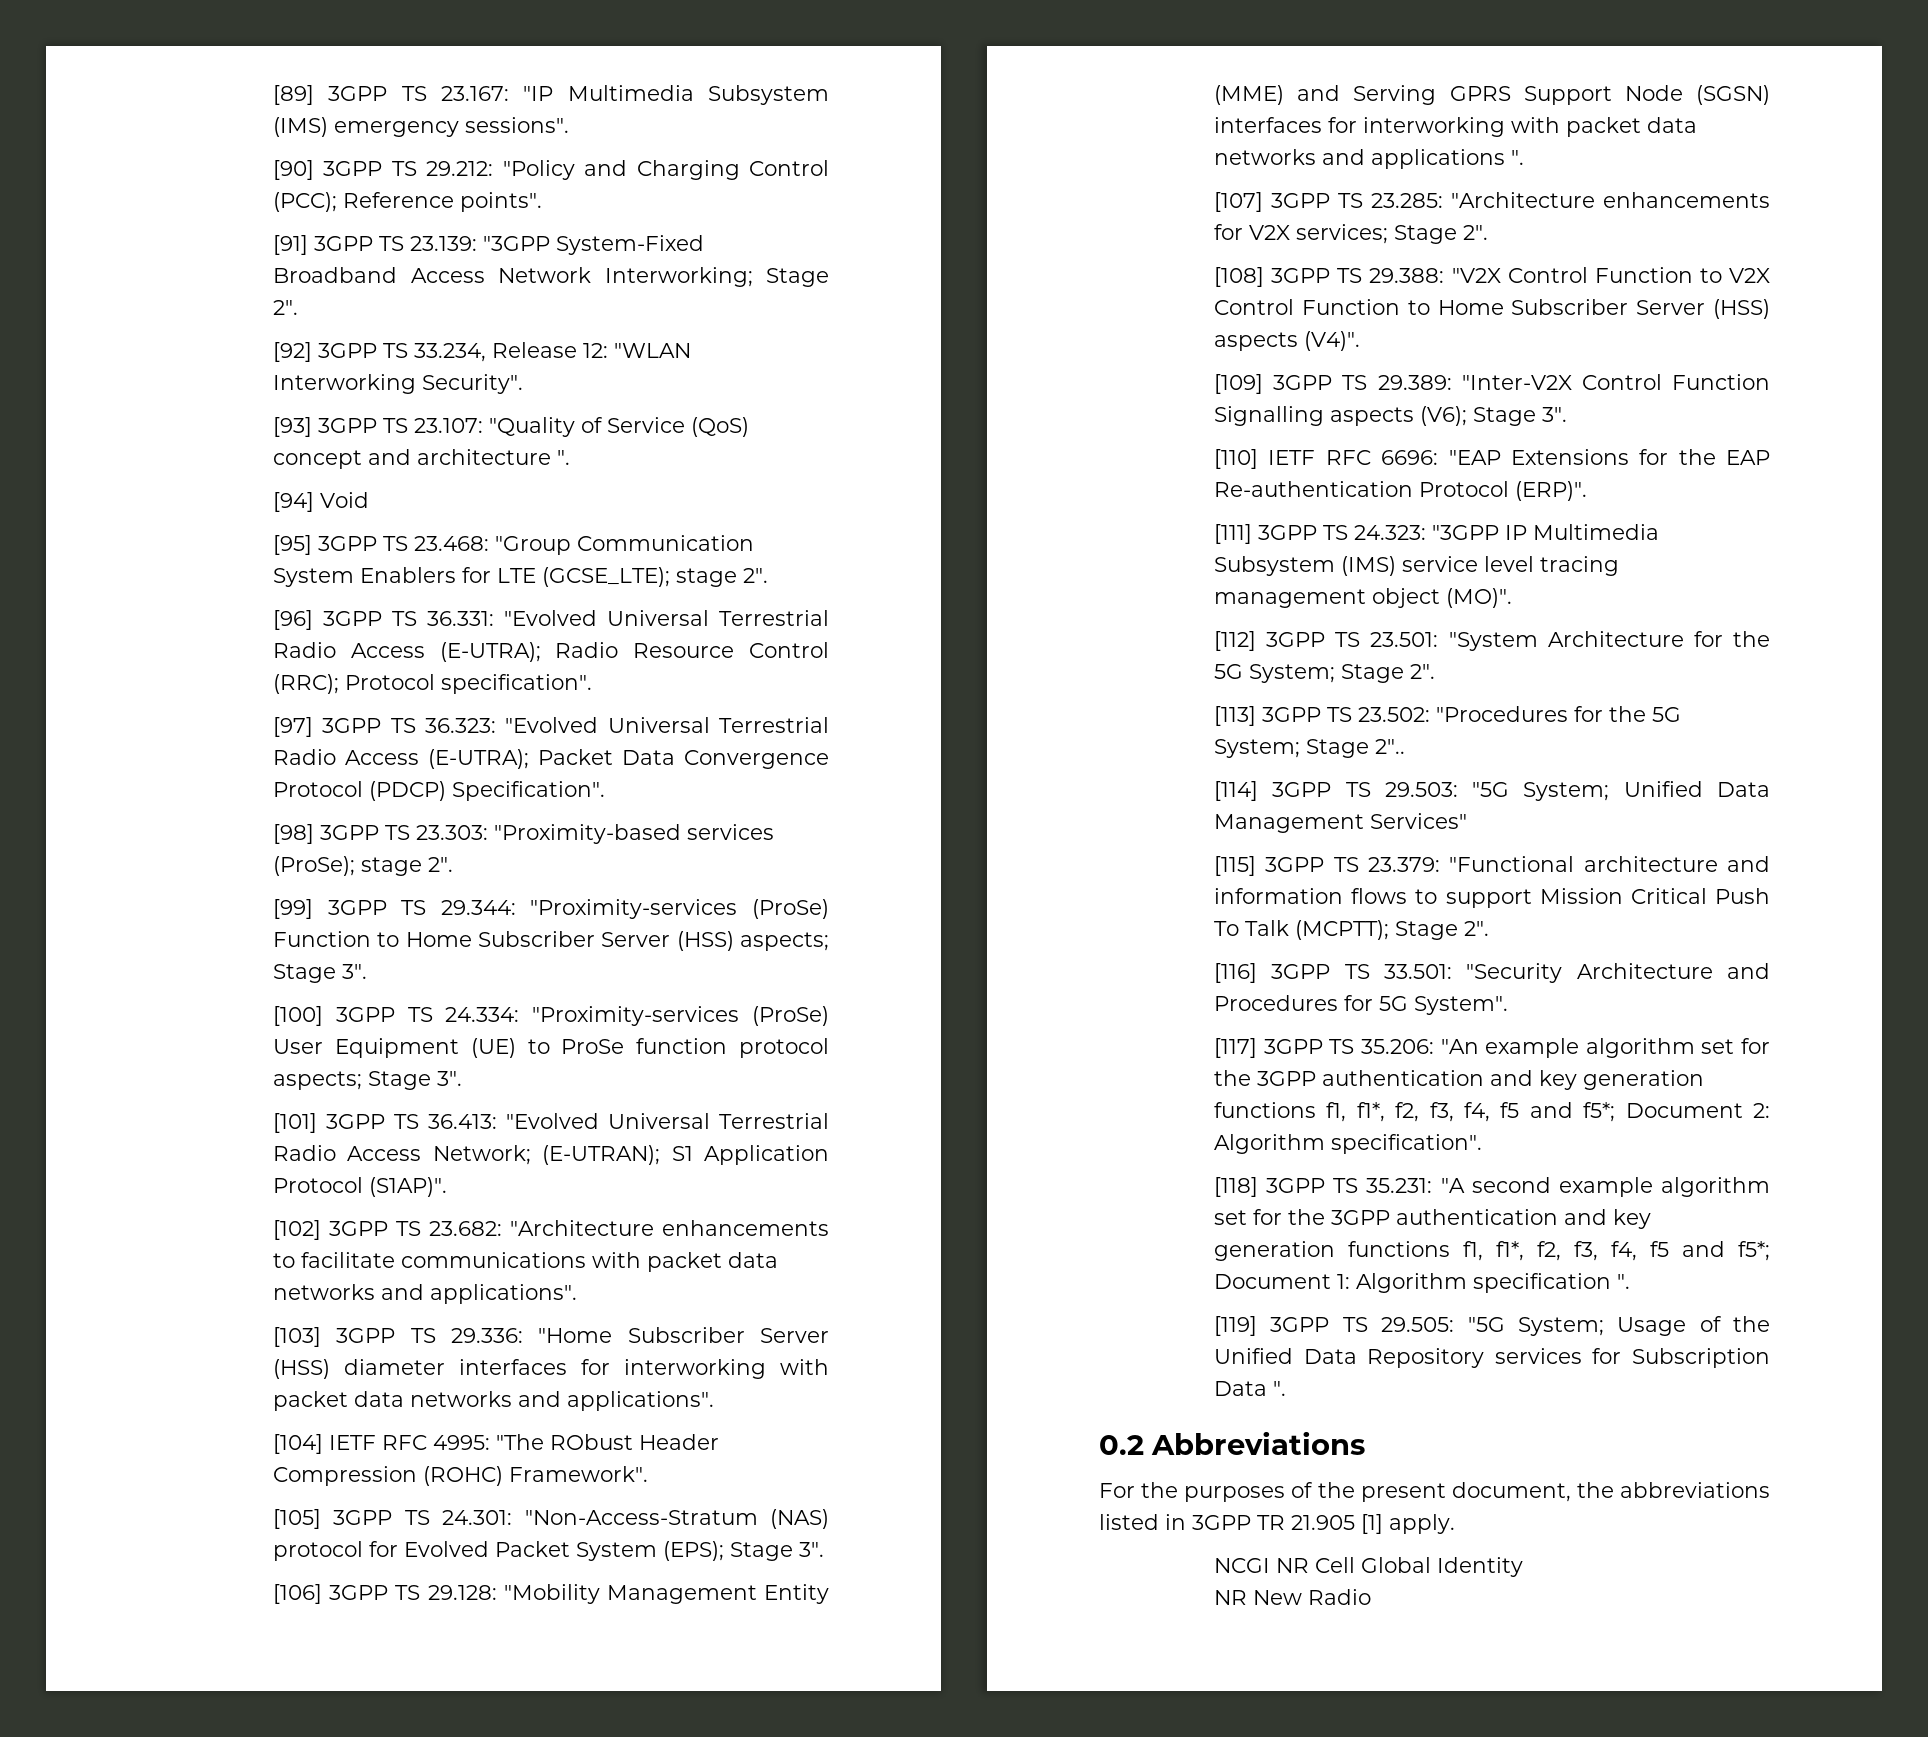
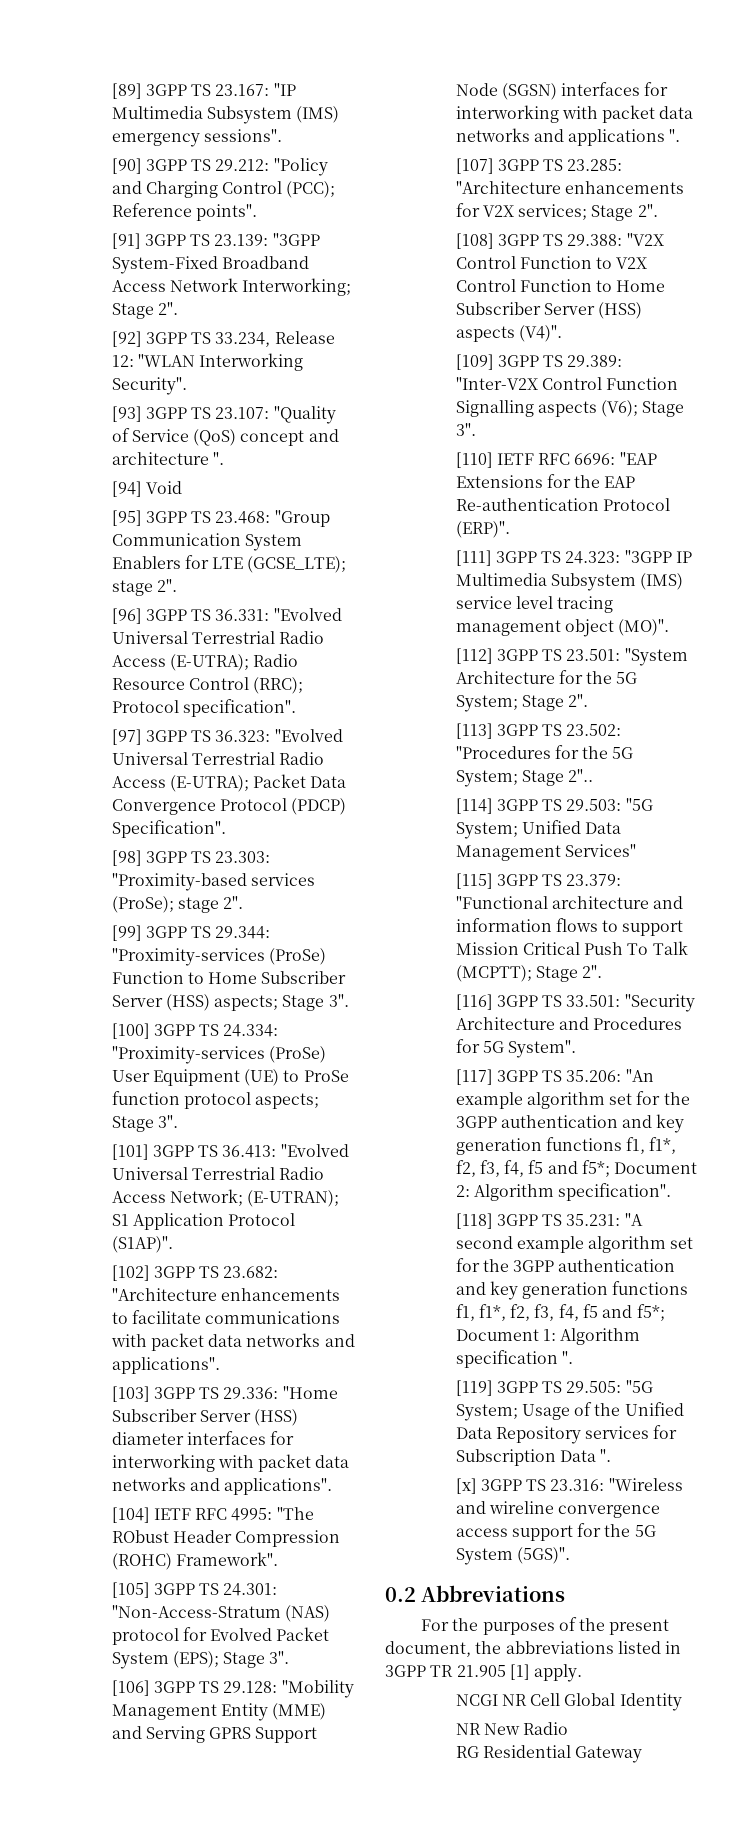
+ [x] 3GPP TS 23.316: "Wireless and wireline convergence access support for the 5G System (5GS)".
+ RG Residential Gateway

